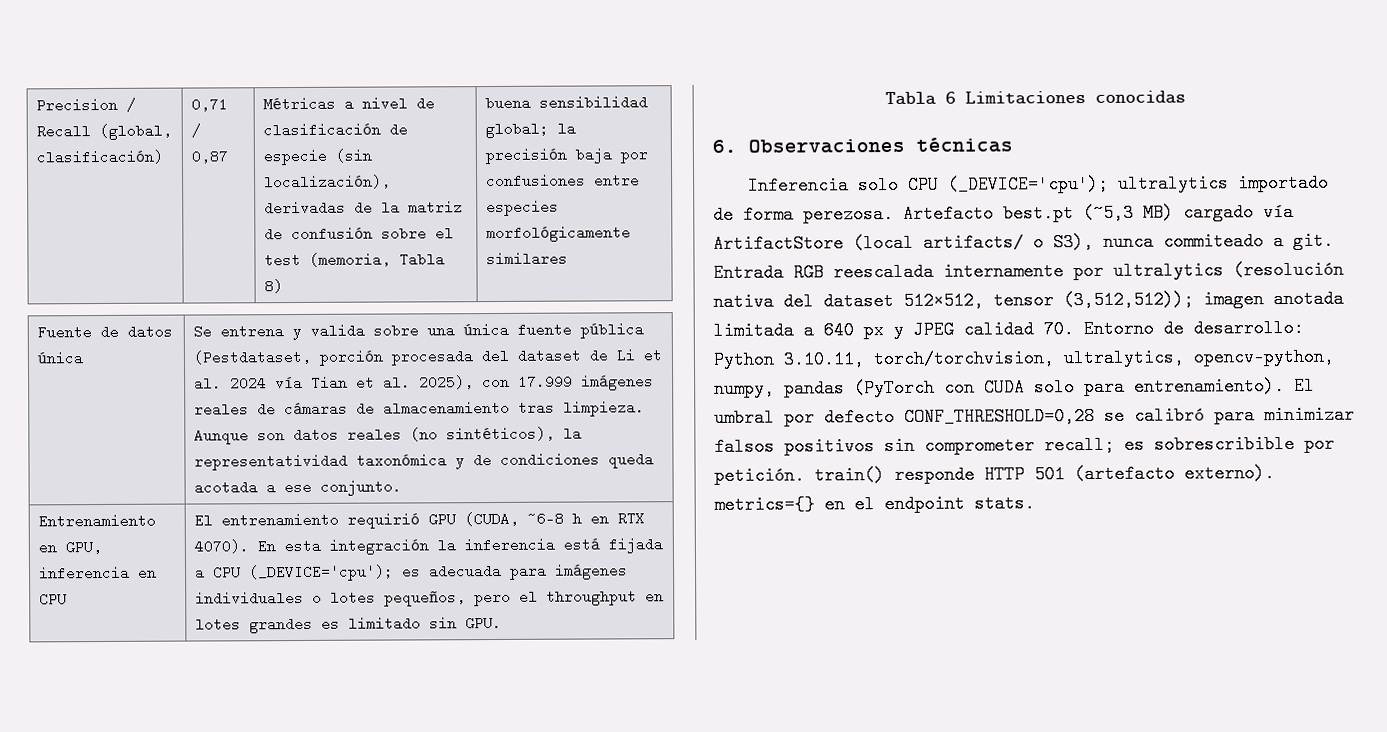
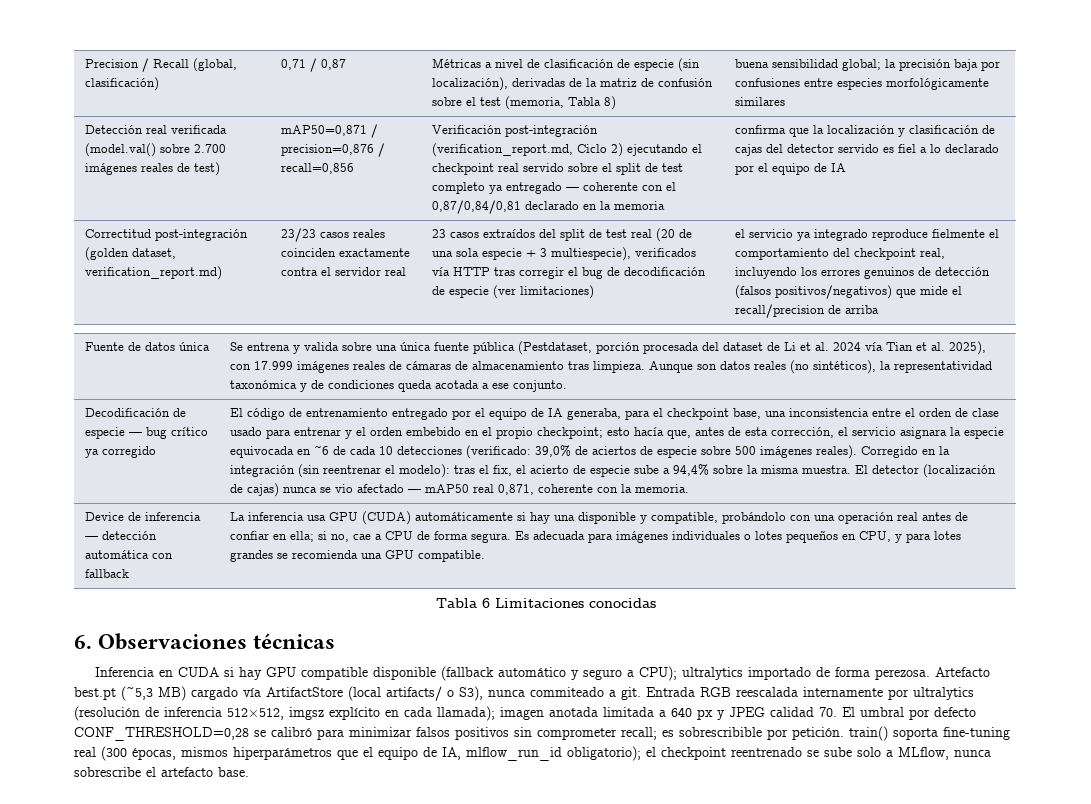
+ Detección real verificada (model.val() sobre 2.700 imágenes reales de test) | mAP50=0,871 / precision=0,876 / recall=0,856 | Verificación post-integración (verification_report.md, Ciclo 2) ejecutando el checkpoint real servido sobre el split de test completo ya entregado — coherente con el 0,87/0,84/0,81 declarado en la memoria | confirma que la localización y clasificación de cajas del detector servido es fiel a lo declarado por el equipo de IA
+ Correctitud post-integración (golden dataset, verification_report.md) | 23/23 casos reales coinciden exactamente contra el servidor real | 23 casos extraídos del split de test real (20 de una sola especie + 3 multiespecie), verificados vía HTTP tras corregir el bug de decodificación de especie (ver limitaciones) | el servicio ya integrado reproduce fielmente el comportamiento del checkpoint real, incluyendo los errores genuinos de detección (falsos positivos/negativos) que mide el recall/precision de arriba
- Entrenamiento en GPU, inferencia en CPU | El entrenamiento requirió GPU (CUDA, ~6-8 h en RTX 4070). En esta integración la inferencia está fijada a CPU (_DEVICE='cpu'); es adecuada para imágenes individuales o lotes pequeños, pero el throughput en lotes grandes es limitado sin GPU.
+ Decodificación de especie — bug crítico ya corregido | El código de entrenamiento entregado por el equipo de IA generaba, para el checkpoint base, una inconsistencia entre el orden de clase usado para entrenar y el orden embebido en el propio checkpoint; esto hacía que, antes de esta corrección, el servicio asignara la especie equivocada en ~6 de cada 10 detecciones (verificado: 39,0% de aciertos de especie sobre 500 imágenes reales). Corregido en la integración (sin reentrenar el modelo): tras el fix, el acierto de especie sube a 94,4% sobre la misma muestra. El detector (localización de cajas) nunca se vio afectado — mAP50 real 0,871, coherente con la memoria.
+ Device de inferencia — detección automática con fallback | La inferencia usa GPU (CUDA) automáticamente si hay una disponible y compatible, probándolo con una operación real antes de confiar en ella; si no, cae a CPU de forma segura. Es adecuada para imágenes individuales o lotes pequeños en CPU, y para lotes grandes se recomienda una GPU compatible.
- Inferencia solo CPU (_DEVICE='cpu'); ultralytics importado de forma perezosa.
+ Inferencia en CUDA si hay GPU compatible disponible (fallback automático y seguro a CPU); ultralytics importado de forma perezosa.
- Entrada RGB reescalada internamente por ultralytics (resolución nativa del dataset 512×512, tensor (3,512,512)); imagen anotada limitada a 640 px y JPEG calidad 70. Entorno de desarrollo: Python 3.10.11, torch/torchvision, ultralytics, opencv-python, numpy, pandas (PyTorch con CUDA solo para entrenamiento). El umbral por defecto CONF_THRESHOLD=0,28 se calibró para minimizar falsos positivos sin comprometer recall; es sobrescribible por petición. train() responde HTTP 501 (artefacto externo). metrics={} en el endpoint stats.
+ Entrada RGB reescalada internamente por ultralytics (resolución de inferencia 512×512, imgsz explícito en cada llamada); imagen anotada limitada a 640 px y JPEG calidad 70. El umbral por defecto CONF_THRESHOLD=0,28 se calibró para minimizar falsos positivos sin comprometer recall; es sobrescribible por petición. train() soporta fine-tuning real (300 épocas, mismos hiperparámetros que el equipo de IA, mlflow_run_id obligatorio); el checkpoint reentrenado se sube solo a MLflow, nunca sobrescribe el artefacto base.

